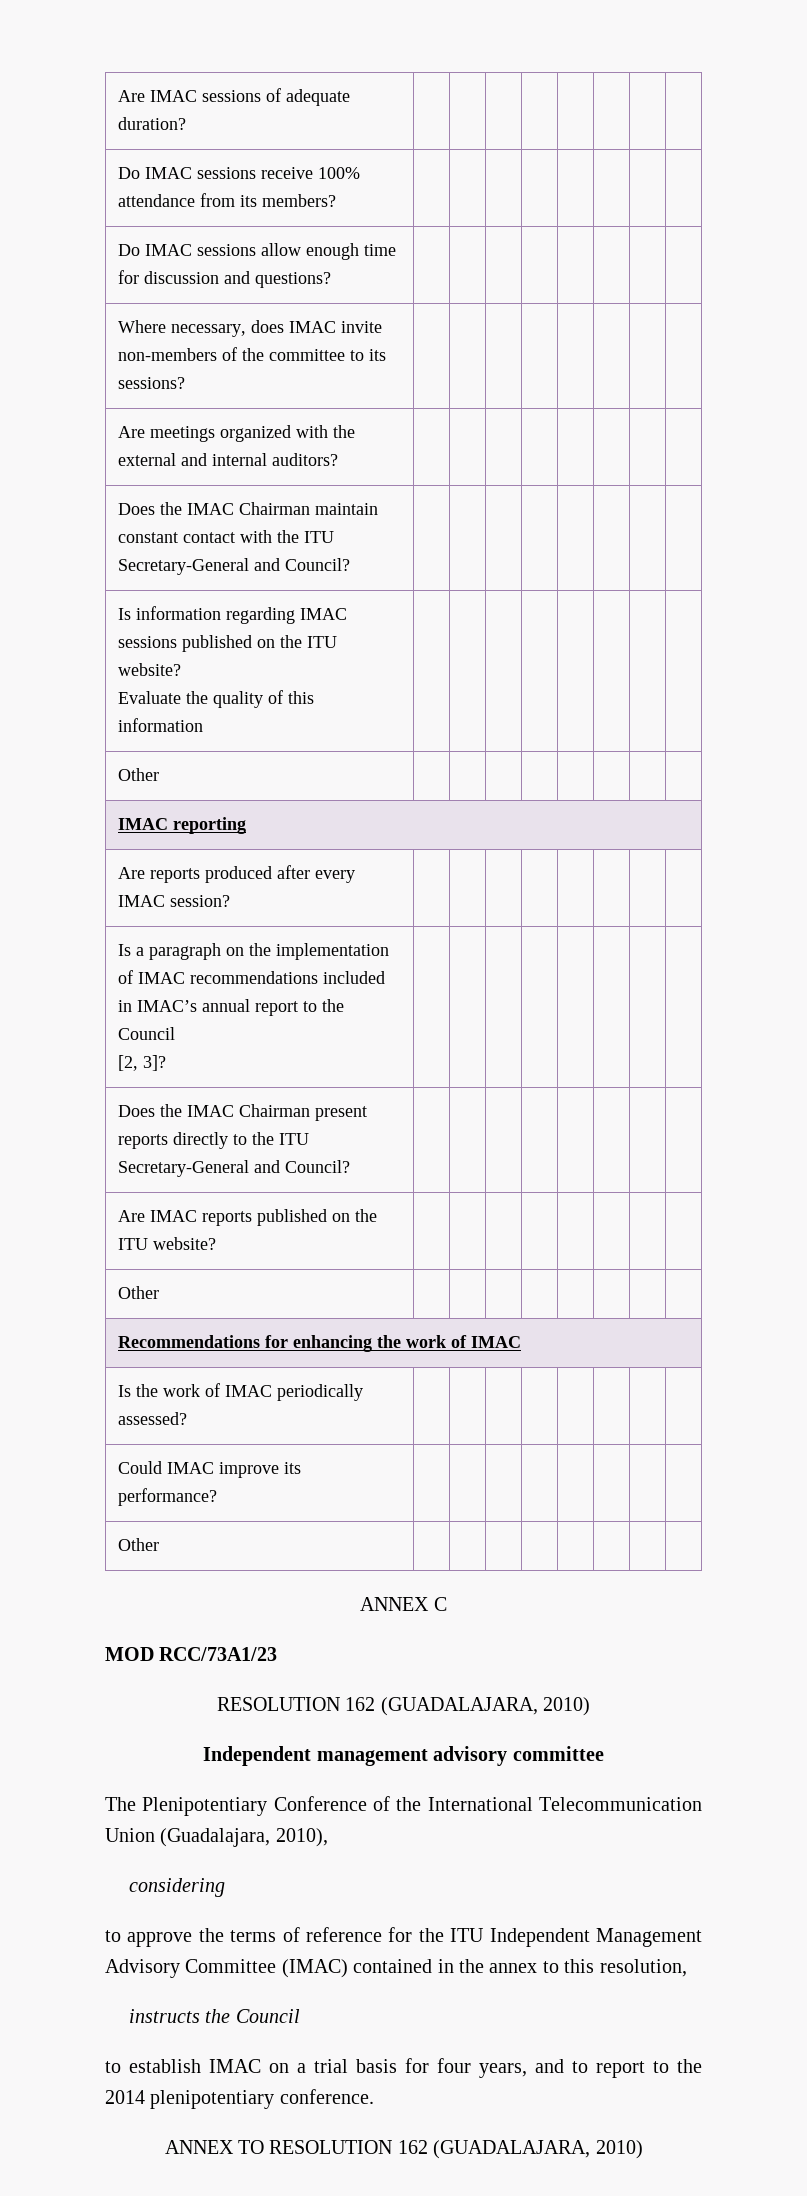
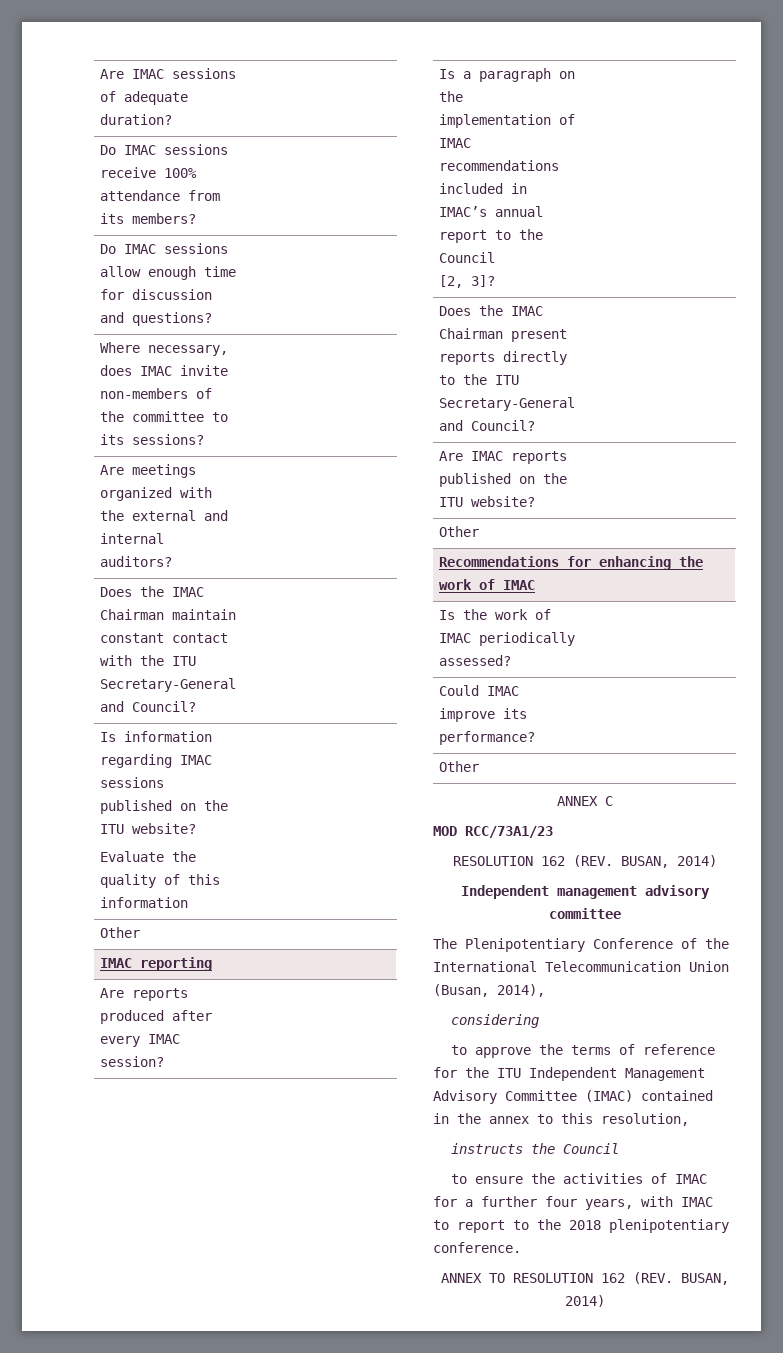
  MOD RCC/73A1/23
- RESOLUTION 162 (GUADALAJARA, 2010)
+ RESOLUTION 162 (REV. BUSAN, 2014)
- The Plenipotentiary Conference of the International Telecommunication Union (Guadalajara, 2010),
+ The Plenipotentiary Conference of the International Telecommunication Union (Busan, 2014),
- to establish IMAC on a trial basis for four years, and to report to the 2014 plenipotentiary conference.
+ to ensure the activities of IMAC for a further four years, with IMAC to report to the 2018 plenipotentiary conference.
- ANNEX TO RESOLUTION 162 (GUADALAJARA, 2010)
+ ANNEX TO RESOLUTION 162 (REV. BUSAN, 2014)

